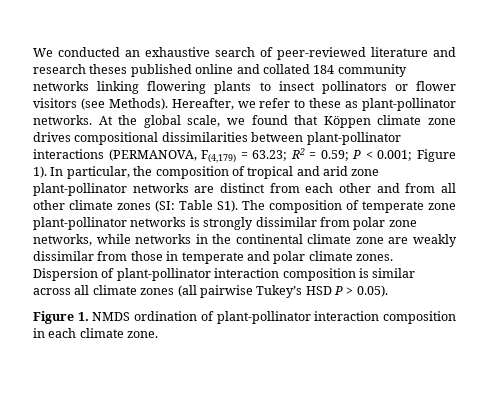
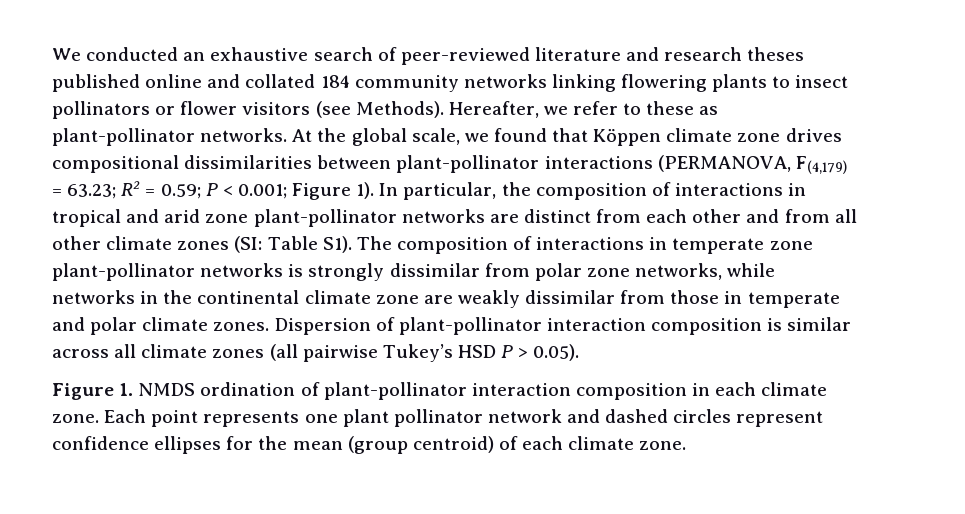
- In particular, the composition of tropical and arid zone plant-pollinator networks are distinct from each other and from all other climate zones (SI: Table S1). The composition of temperate zone plant-pollinator networks is strongly dissimilar from polar zone networks, while networks in the continental climate zone are weakly dissimilar from those in temperate and polar climate zones.
+ In particular, the composition of interactions in tropical and arid zone plant-pollinator networks are distinct from each other and from all other climate zones (SI: Table S1). The composition of interactions in temperate zone plant-pollinator networks is strongly dissimilar from polar zone networks, while networks in the continental climate zone are weakly dissimilar from those in temperate and polar climate zones.
+ Each point represents one plant pollinator network and dashed circles represent confidence ellipses for the mean (group centroid) of each climate zone.

